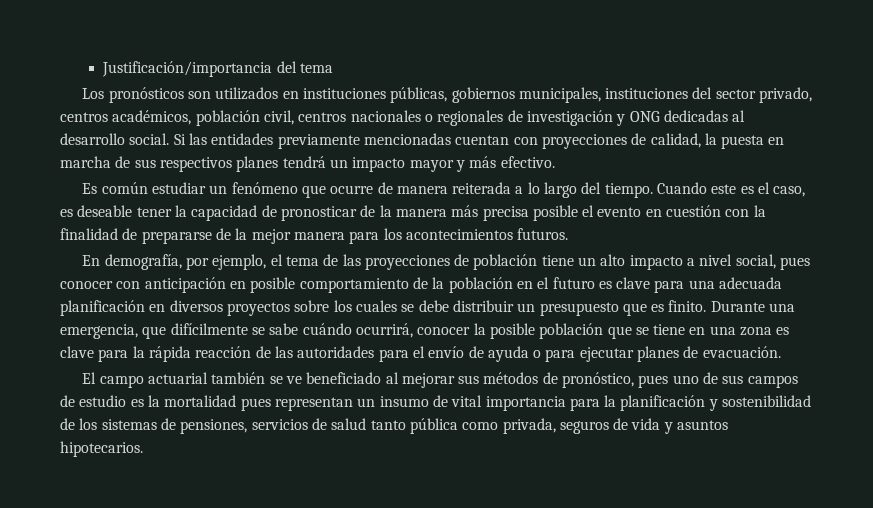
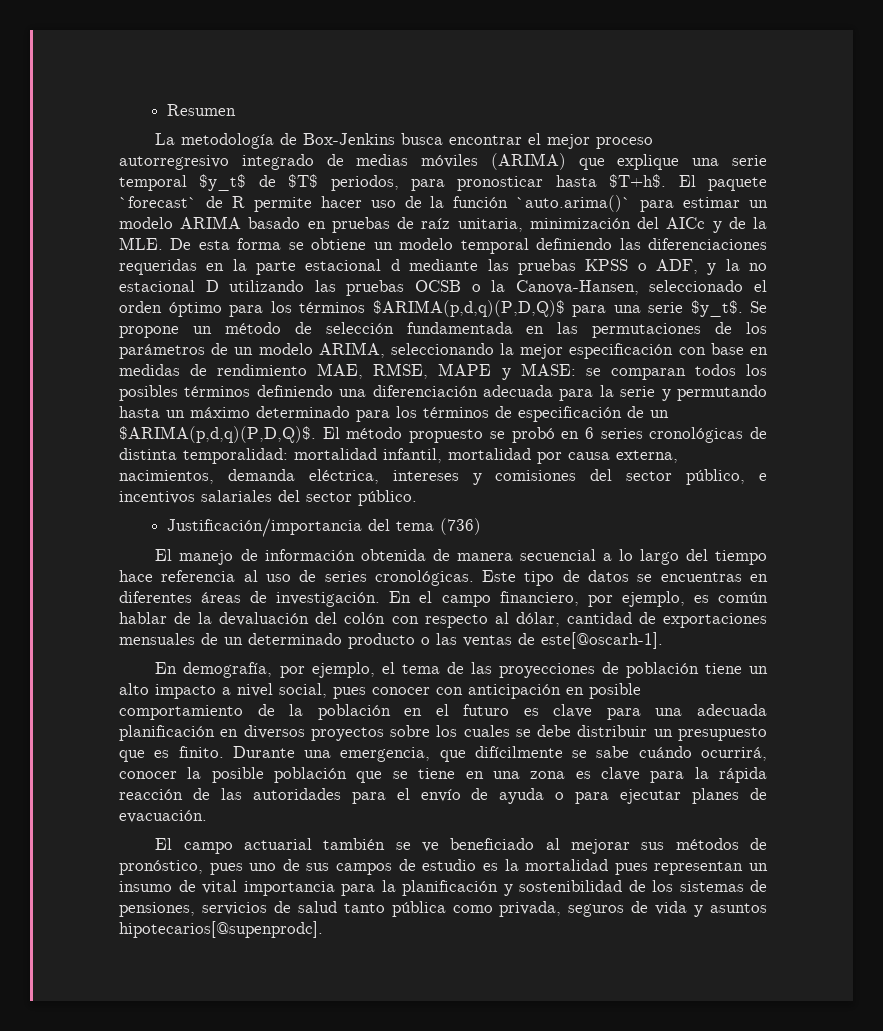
- Justificación/importancia del tema
- Los pronósticos son utilizados en instituciones públicas, gobiernos municipales, instituciones del sector privado, centros académicos, población civil, centros nacionales o regionales de investigación y ONG dedicadas al desarrollo social. Si las entidades previamente mencionadas cuentan con proyecciones de calidad, la puesta en marcha de sus respectivos planes tendrá un impacto mayor y más efectivo.
- Es común estudiar un fenómeno que ocurre de manera reiterada a lo largo del tiempo. Cuando este es el caso, es deseable tener la capacidad de pronosticar de la manera más precisa posible el evento en cuestión con la finalidad de prepararse de la mejor manera para los acontecimientos futuros.
+ Resumen
+ La metodología de Box-Jenkins busca encontrar el mejor proceso autorregresivo integrado de medias móviles (ARIMA) que explique una serie temporal $y_t$ de $T$ periodos, para pronosticar hasta $T+h$. El paquete `forecast` de R permite hacer uso de la función `auto.arima()` para estimar un modelo ARIMA basado en pruebas de raíz unitaria, minimización del AICc y de la MLE. De esta forma se obtiene un modelo temporal definiendo las diferenciaciones requeridas en la parte estacional d mediante las pruebas KPSS o ADF, y la no estacional D utilizando las pruebas OCSB o la Canova-Hansen, seleccionado el orden óptimo para los términos $ARIMA(p,d,q)(P,D,Q)$ para una serie $y_t$. Se propone un método de selección fundamentada en las permutaciones de los parámetros de un modelo ARIMA, seleccionando la mejor especificación con base en medidas de rendimiento MAE, RMSE, MAPE y MASE: se comparan todos los posibles términos definiendo una diferenciación adecuada para la serie y permutando hasta un máximo determinado para los términos de especificación de un $ARIMA(p,d,q)(P,D,Q)$. El método propuesto se probó en 6 series cronológicas de distinta temporalidad: mortalidad infantil, mortalidad por causa externa, nacimientos, demanda eléctrica, intereses y comisiones del sector público, e incentivos salariales del sector público.
+ Justificación/importancia del tema (736)
+ El manejo de información obtenida de manera secuencial a lo largo del tiempo hace referencia al uso de series cronológicas. Este tipo de datos se encuentras en diferentes áreas de investigación. En el campo financiero, por ejemplo, es común hablar de la devaluación del colón con respecto al dólar, cantidad de exportaciones mensuales de un determinado producto o las ventas de este[@oscarh-1].
- El campo actuarial también se ve beneficiado al mejorar sus métodos de pronóstico, pues uno de sus campos de estudio es la mortalidad pues representan un insumo de vital importancia para la planificación y sostenibilidad de los sistemas de pensiones, servicios de salud tanto pública como privada, seguros de vida y asuntos hipotecarios.
+ El campo actuarial también se ve beneficiado al mejorar sus métodos de pronóstico, pues uno de sus campos de estudio es la mortalidad pues representan un insumo de vital importancia para la planificación y sostenibilidad de los sistemas de pensiones, servicios de salud tanto pública como privada, seguros de vida y asuntos hipotecarios[@supenprodc].

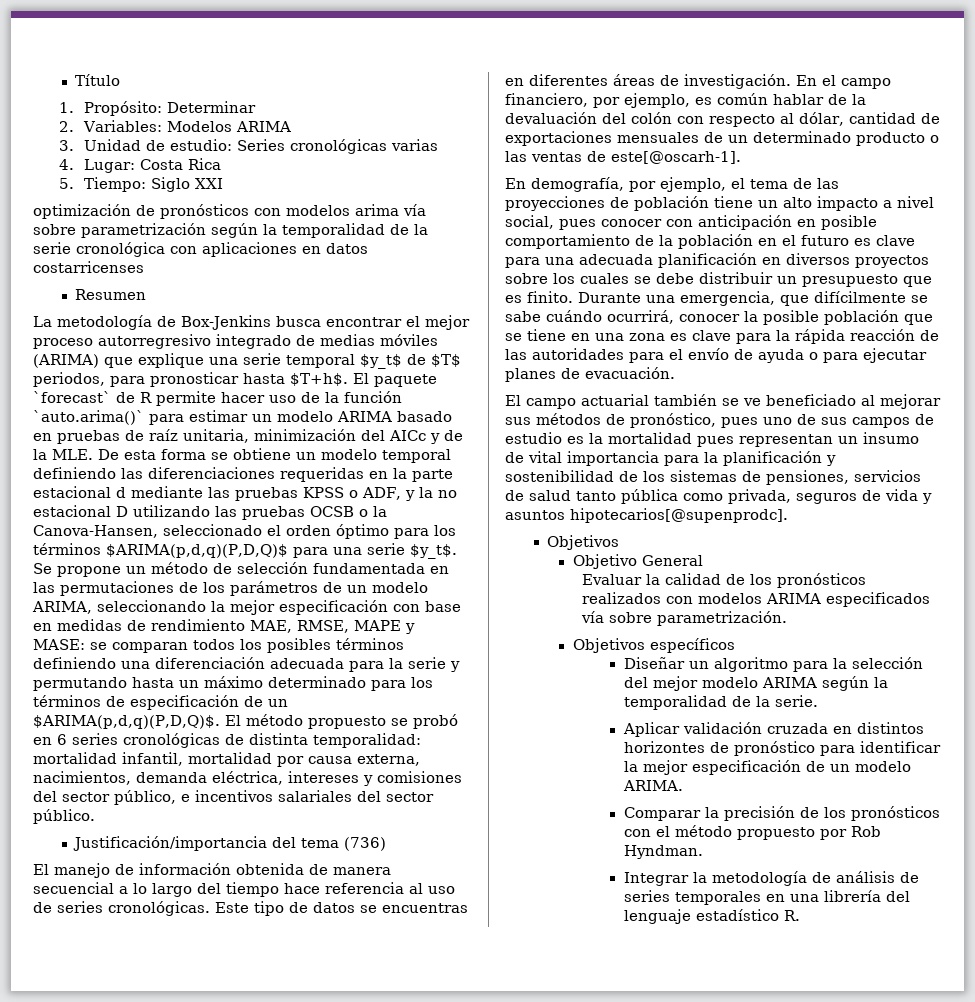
+ Título
+ 1. Propósito: Determinar
+ 2. Variables: Modelos ARIMA
+ 3. Unidad de estudio: Series cronológicas varias
+ 4. Lugar: Costa Rica
+ 5. Tiempo: Siglo XXI
+ optimización de pronósticos con modelos arima vía sobre parametrización según la temporalidad de la serie cronológica con aplicaciones en datos costarricenses
  El campo actuarial también se ve beneficiado al mejorar sus métodos de pronóstico, pues uno de sus campos de estudio es la mortalidad pues representan un insumo de vital importancia para la planificación y sostenibilidad de los sistemas de pensiones, servicios de salud tanto pública como privada, seguros de vida y asuntos hipotecarios[@supenprodc].
+ Objetivos
+ Objetivo General
+ Evaluar la calidad de los pronósticos realizados con modelos ARIMA especificados vía sobre parametrización.
+ Objetivos específicos
+ Diseñar un algoritmo para la selección del mejor modelo ARIMA según la temporalidad de la serie.
+ Aplicar validación cruzada en distintos horizontes de pronóstico para identificar la mejor especificación de un modelo ARIMA.
+ Comparar la precisión de los pronósticos con el método propuesto por Rob Hyndman.
+ Integrar la metodología de análisis de series temporales en una librería del lenguaje estadístico R.

